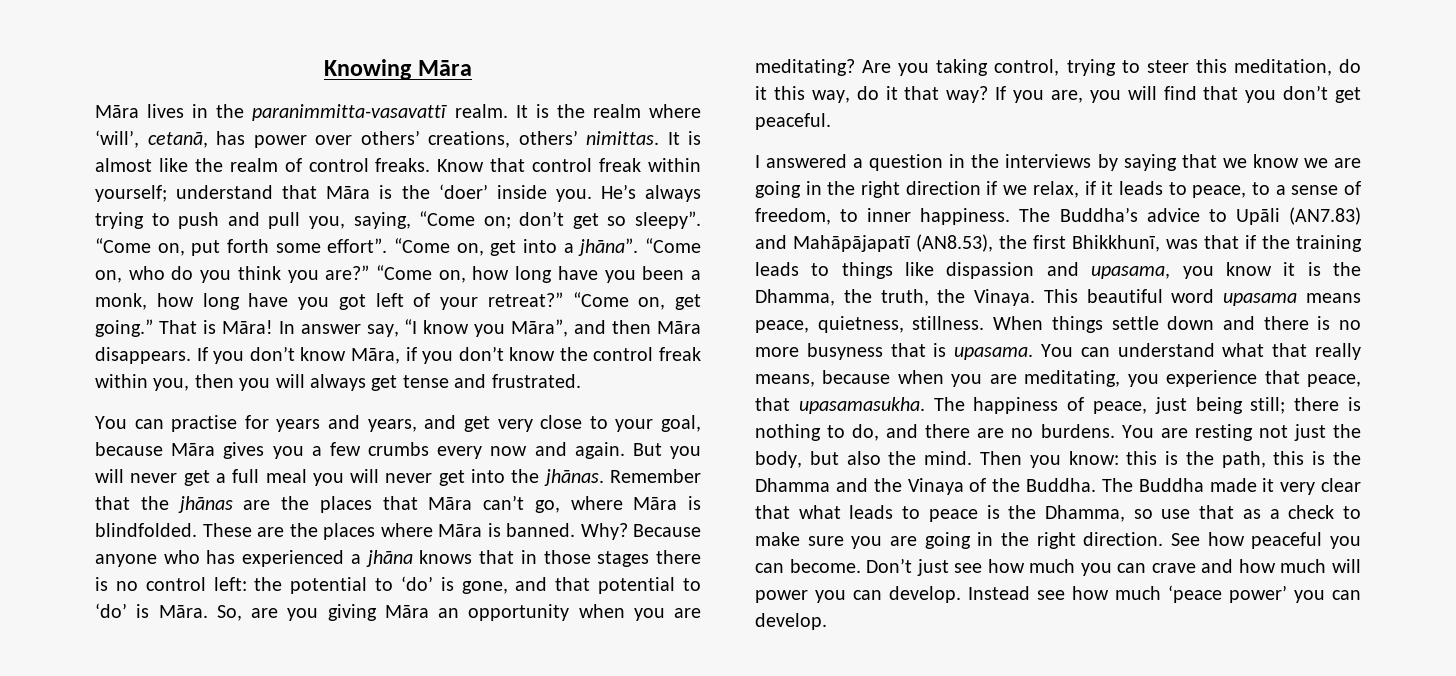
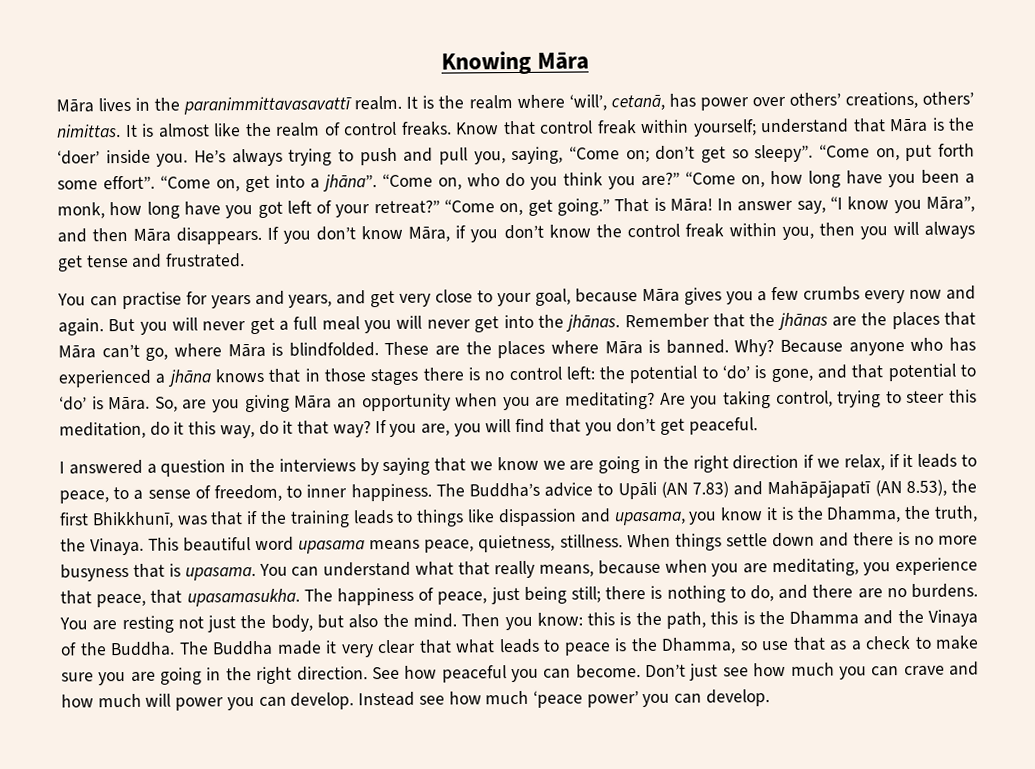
- Māra lives in the paranimmitta-vasavattī realm.
+ Māra lives in the paranimmittavasavattī realm.
- The Buddha’s advice to Upāli (AN7.83) and Mahāpājapatī (AN8.53), the first Bhikkhunī, was that if the training leads to things like dispassion and upasama, you know it is the Dhamma, the truth, the Vinaya.
+ The Buddha’s advice to Upāli (AN 7.83) and Mahāpājapatī (AN 8.53), the first Bhikkhunī, was that if the training leads to things like dispassion and upasama, you know it is the Dhamma, the truth, the Vinaya.

